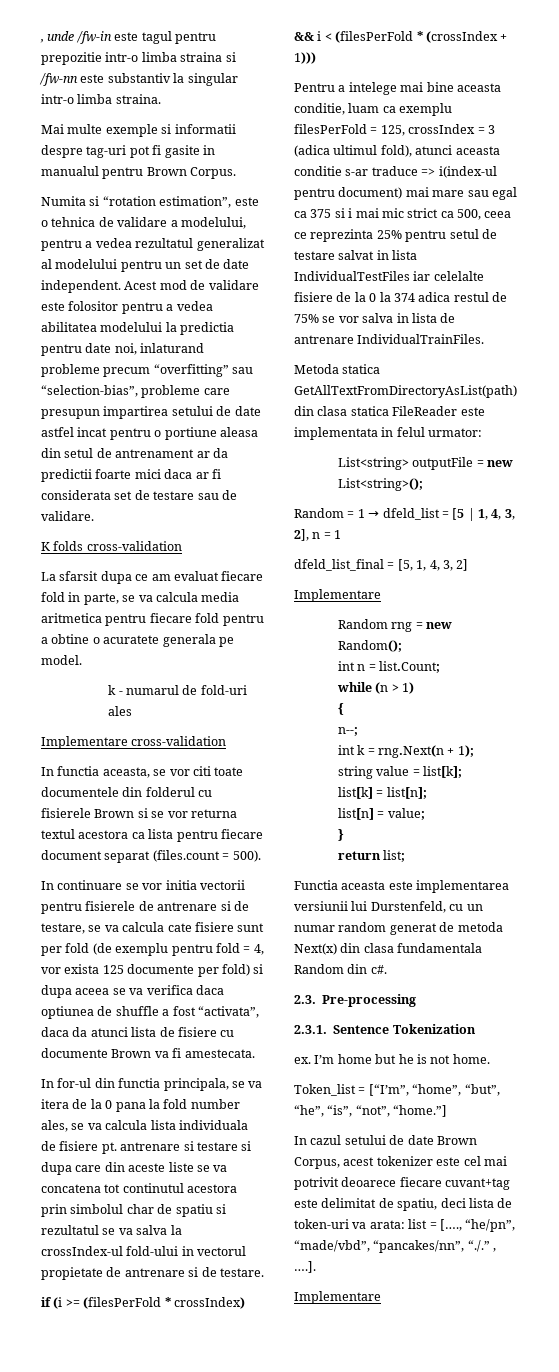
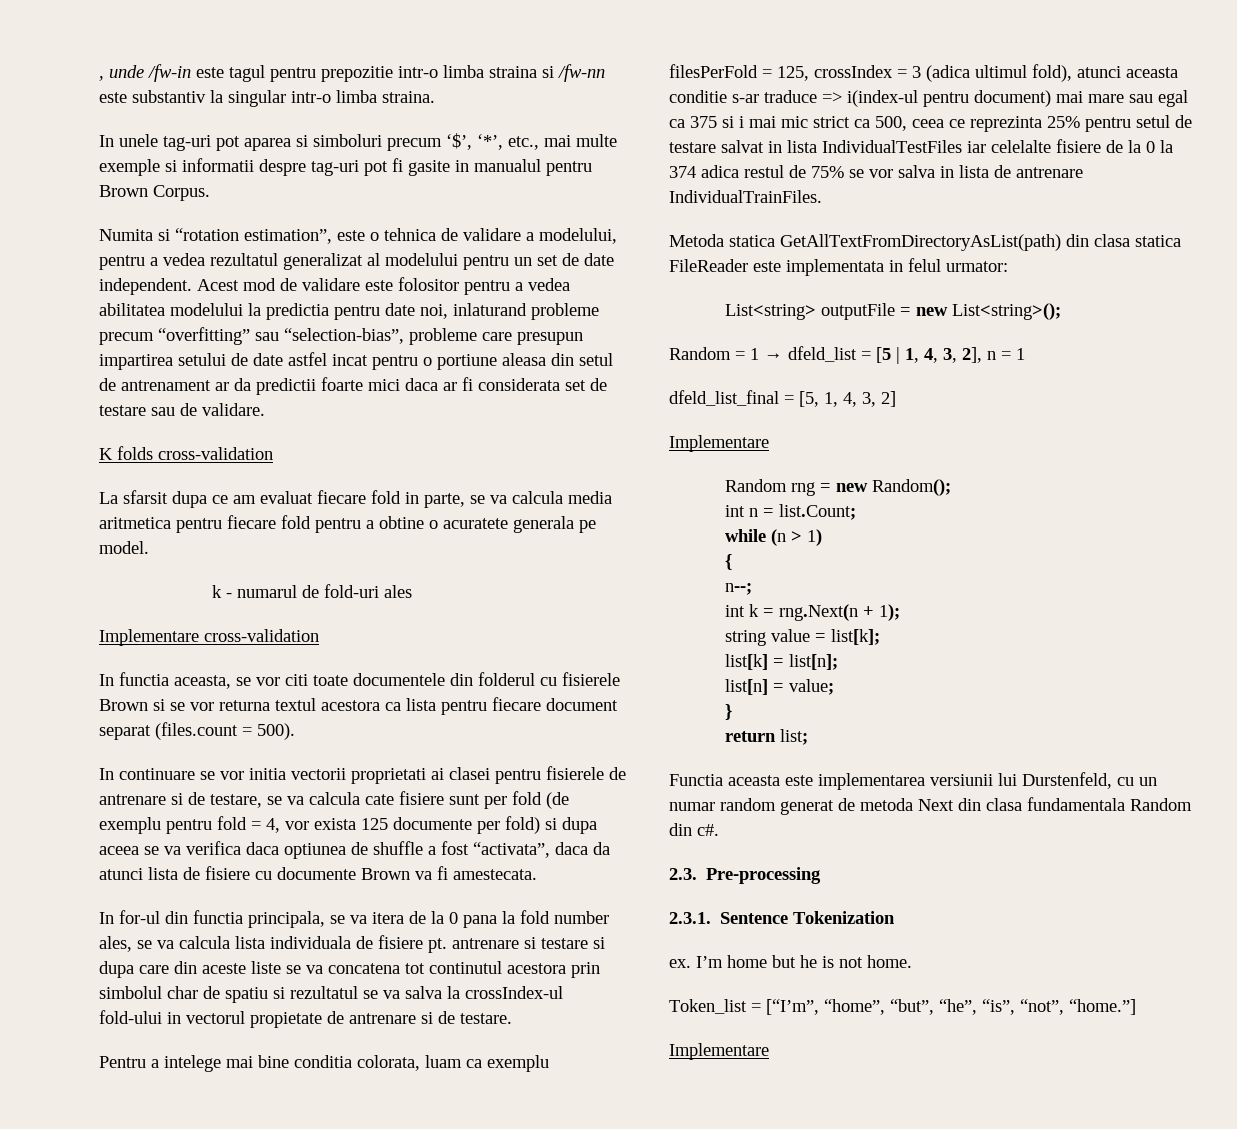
- Mai multe exemple si informatii despre tag-uri pot fi gasite in manualul pentru Brown Corpus.
+ In unele tag-uri pot aparea si simboluri precum ‘$’, ‘*’, etc., mai multe exemple si informatii despre tag-uri pot fi gasite in manualul pentru Brown Corpus.
- In continuare se vor initia vectorii pentru fisierele de antrenare si de testare, se va calcula cate fisiere sunt per fold (de exemplu pentru fold = 4, vor exista 125 documente per fold) si dupa aceea se va verifica daca optiunea de shuffle a fost “activata”, daca da atunci lista de fisiere cu documente Brown va fi amestecata.
+ In continuare se vor initia vectorii proprietati ai clasei pentru fisierele de antrenare si de testare, se va calcula cate fisiere sunt per fold (de exemplu pentru fold = 4, vor exista 125 documente per fold) si dupa aceea se va verifica daca optiunea de shuffle a fost “activata”, daca da atunci lista de fisiere cu documente Brown va fi amestecata.
- if (i >= (filesPerFold * crossIndex) && i < (filesPerFold * (crossIndex + 1)))
- Pentru a intelege mai bine aceasta conditie, luam ca exemplu filesPerFold = 125, crossIndex = 3 (adica ultimul fold), atunci aceasta conditie s-ar traduce => i(index-ul pentru document) mai mare sau egal ca 375 si i mai mic strict ca 500, ceea ce reprezinta 25% pentru setul de testare salvat in lista IndividualTestFiles iar celelalte fisiere de la 0 la 374 adica restul de 75% se vor salva in lista de antrenare IndividualTrainFiles.
+ Pentru a intelege mai bine conditia colorata, luam ca exemplu filesPerFold = 125, crossIndex = 3 (adica ultimul fold), atunci aceasta conditie s-ar traduce => i(index-ul pentru document) mai mare sau egal ca 375 si i mai mic strict ca 500, ceea ce reprezinta 25% pentru setul de testare salvat in lista IndividualTestFiles iar celelalte fisiere de la 0 la 374 adica restul de 75% se vor salva in lista de antrenare IndividualTrainFiles.
- Functia aceasta este implementarea versiunii lui Durstenfeld, cu un numar random generat de metoda Next(x) din clasa fundamentala Random din c#.
+ Functia aceasta este implementarea versiunii lui Durstenfeld, cu un numar random generat de metoda Next din clasa fundamentala Random din c#.
- In cazul setului de date Brown Corpus, acest tokenizer este cel mai potrivit deoarece fiecare cuvant+tag este delimitat de spatiu, deci lista de token-uri va arata: list = […., “he/pn”, “made/vbd”, “pancakes/nn”, “./.” , ….].

